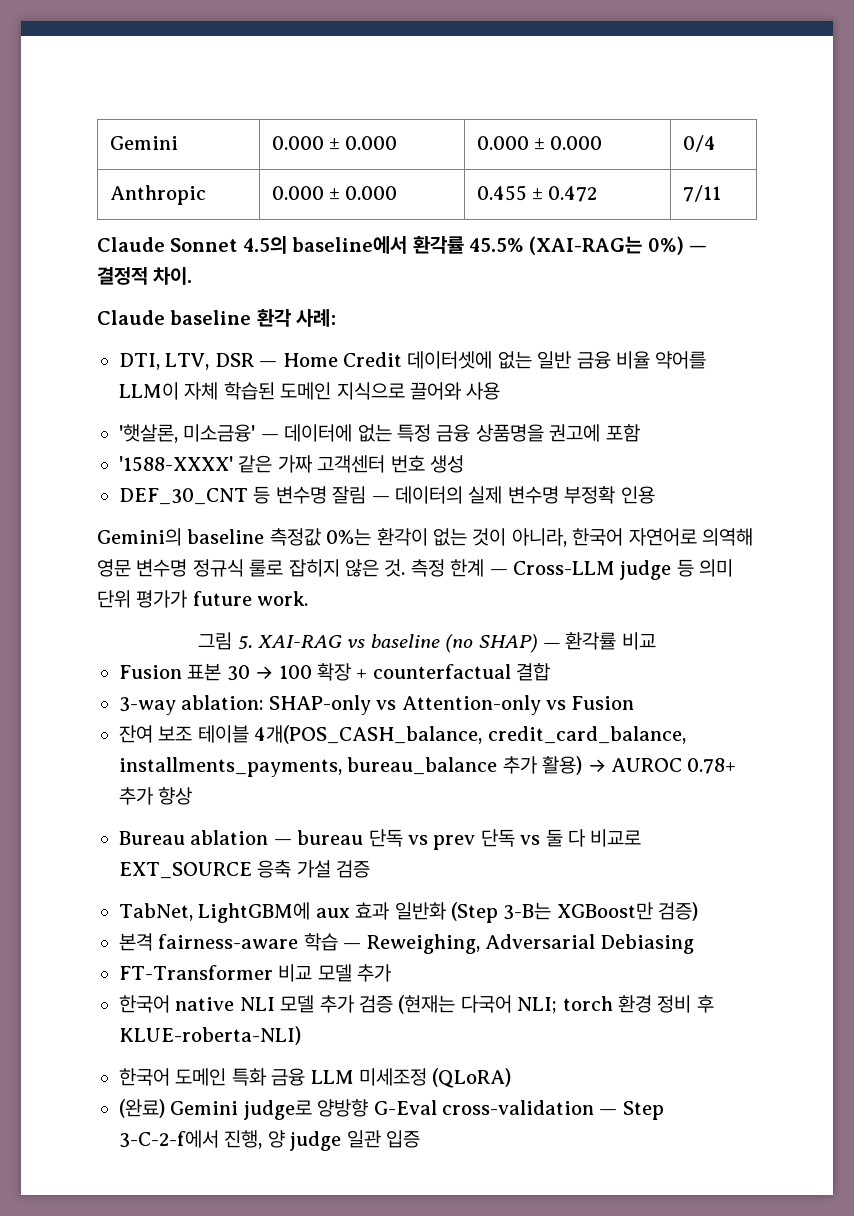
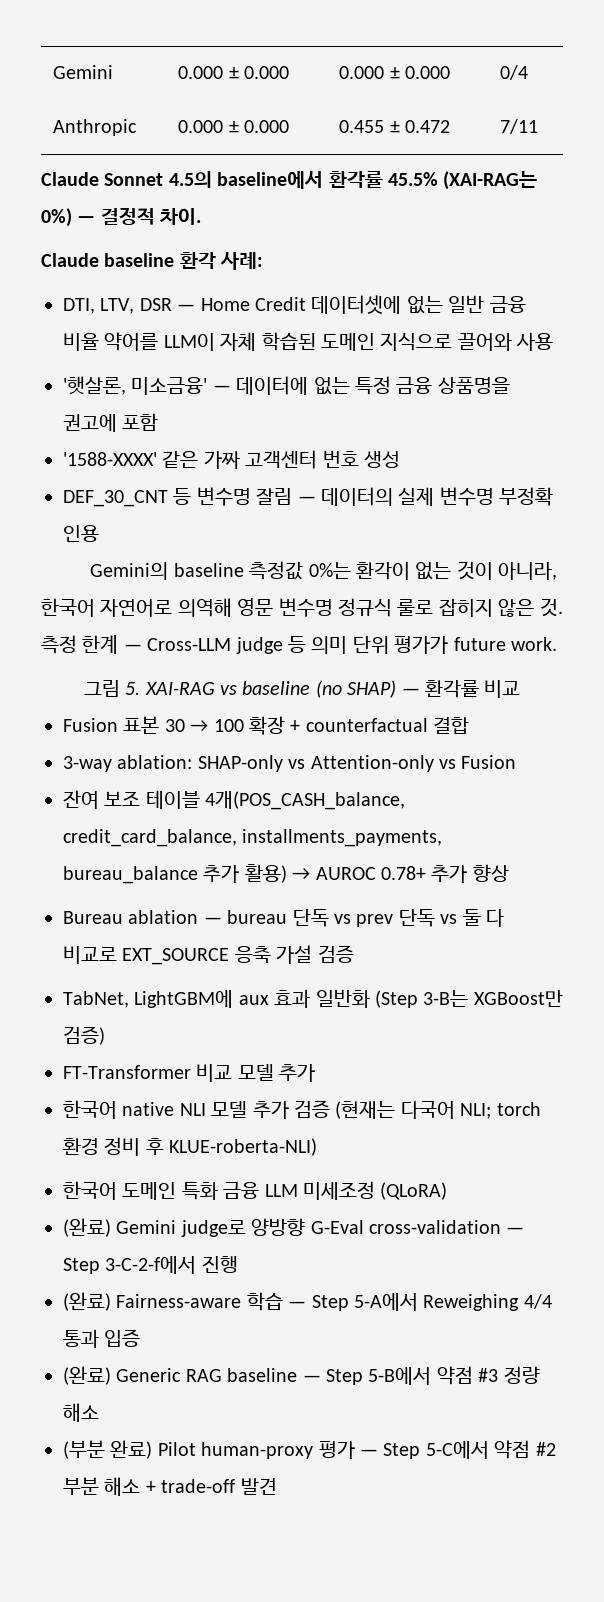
- 본격 fairness-aware 학습 — Reweighing, Adversarial Debiasing
- (완료) Gemini judge로 양방향 G-Eval cross-validation — Step 3-C-2-f에서 진행, 양 judge 일관 입증
+ (완료) Gemini judge로 양방향 G-Eval cross-validation — Step 3-C-2-f에서 진행
+ (완료) Fairness-aware 학습 — Step 5-A에서 Reweighing 4/4 통과 입증
+ (완료) Generic RAG baseline — Step 5-B에서 약점 #3 정량 해소
+ (부분 완료) Pilot human-proxy 평가 — Step 5-C에서 약점 #2 부분 해소 + trade-off 발견

